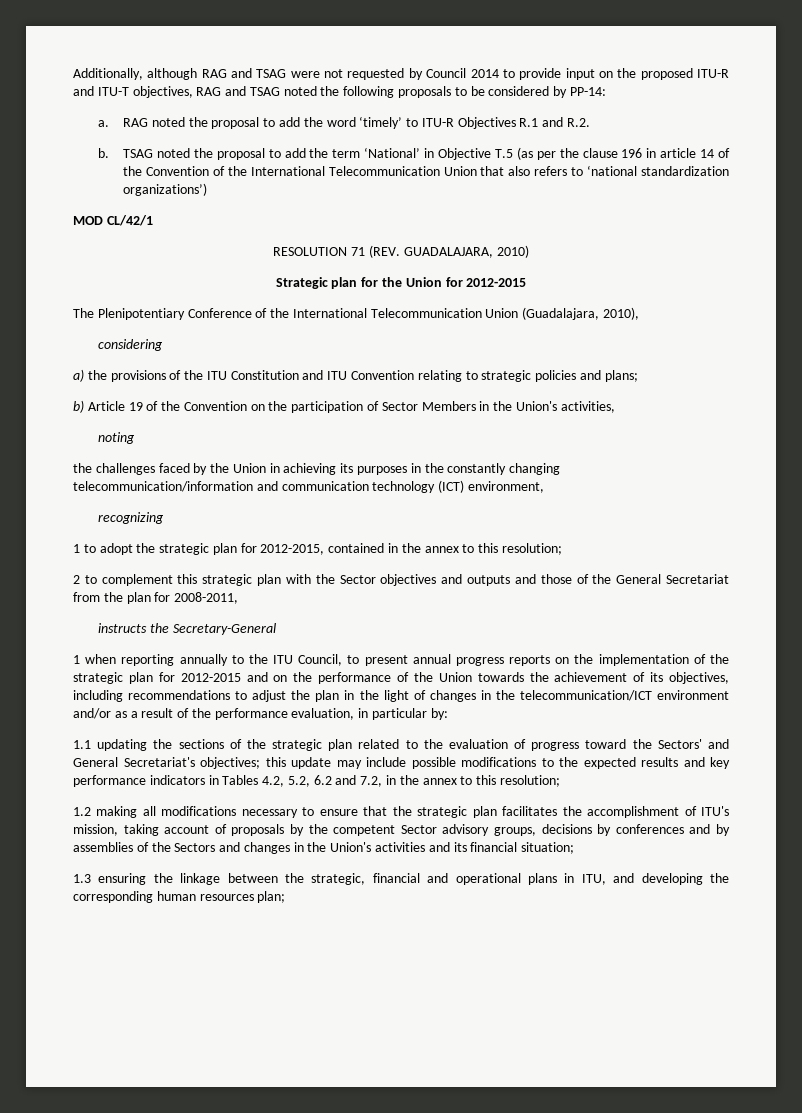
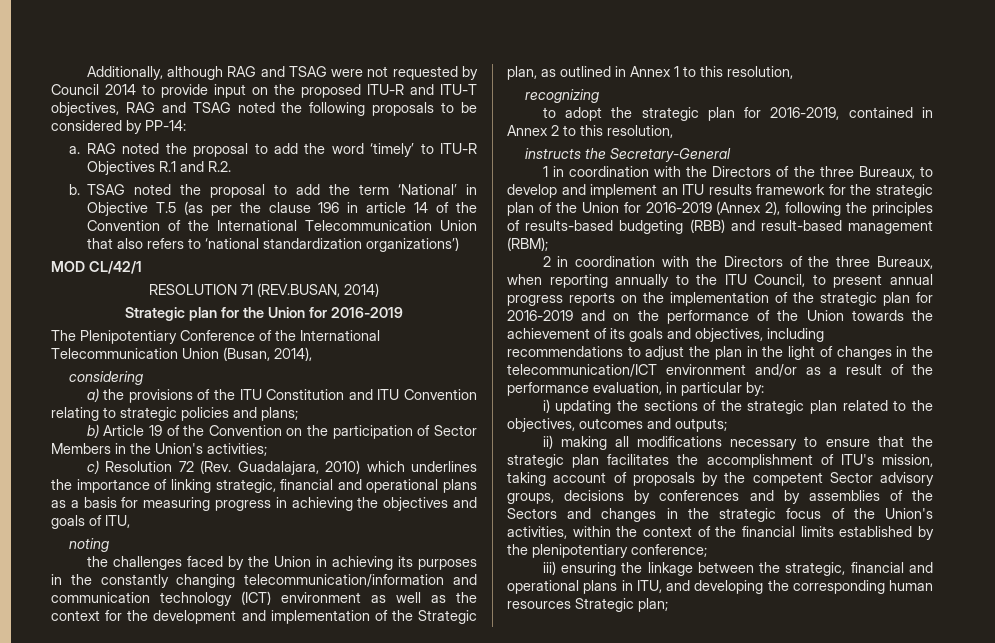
- RESOLUTION 71 (REV. GUADALAJARA, 2010)
+ RESOLUTION 71 (REV.BUSAN, 2014)
- Strategic plan for the Union for 2012-2015
+ Strategic plan for the Union for 2016-2019
- The Plenipotentiary Conference of the International Telecommunication Union (Guadalajara, 2010),
+ The Plenipotentiary Conference of the International Telecommunication Union (Busan, 2014),
- b) Article 19 of the Convention on the participation of Sector Members in the Union's activities,
+ b) Article 19 of the Convention on the participation of Sector Members in the Union's activities;
+ c) Resolution 72 (Rev. Guadalajara, 2010) which underlines the importance of linking strategic, financial and operational plans as a basis for measuring progress in achieving the objectives and goals of ITU,
- the challenges faced by the Union in achieving its purposes in the constantly changing telecommunication/information and communication technology (ICT) environment,
+ the challenges faced by the Union in achieving its purposes in the constantly changing telecommunication/information and communication technology (ICT) environment as well as the context for the development and implementation of the Strategic plan, as outlined in Annex 1 to this resolution,
- 1 to adopt the strategic plan for 2012-2015, contained in the annex to this resolution;
- 2 to complement this strategic plan with the Sector objectives and outputs and those of the General Secretariat from the plan for 2008-2011,
+ to adopt the strategic plan for 2016-2019, contained in Annex 2 to this resolution,
  instructs the Secretary-General
- 1 when reporting annually to the ITU Council, to present annual progress reports on the implementation of the strategic plan for 2012-2015 and on the performance of the Union towards the achievement of its objectives, including recommendations to adjust the plan in the light of changes in the telecommunication/ICT environment and/or as a result of the performance evaluation, in particular by:
+ 1 in coordination with the Directors of the three Bureaux, to develop and implement an ITU results framework for the strategic plan of the Union for 2016-2019 (Annex 2), following the principles of results-based budgeting (RBB) and result-based management (RBM);
+ 2 in coordination with the Directors of the three Bureaux, when reporting annually to the ITU Council, to present annual progress reports on the implementation of the strategic plan for 2016-2019 and on the performance of the Union towards the achievement of its goals and objectives, including recommendations to adjust the plan in the light of changes in the telecommunication/ICT environment and/or as a result of the performance evaluation, in particular by:
- 1.1 updating the sections of the strategic plan related to the evaluation of progress toward the Sectors' and General Secretariat's objectives; this update may include possible modifications to the expected results and key performance indicators in Tables 4.2, 5.2, 6.2 and 7.2, in the annex to this resolution;
- 1.2 making all modifications necessary to ensure that the strategic plan facilitates the accomplishment of ITU's mission, taking account of proposals by the competent Sector advisory groups, decisions by conferences and by assemblies of the Sectors and changes in the Union's activities and its financial situation;
- 1.3 ensuring the linkage between the strategic, financial and operational plans in ITU, and developing the corresponding human resources plan;
+ i) updating the sections of the strategic plan related to the objectives, outcomes and outputs;
+ ii) making all modifications necessary to ensure that the strategic plan facilitates the accomplishment of ITU's mission, taking account of proposals by the competent Sector advisory groups, decisions by conferences and by assemblies of the Sectors and changes in the strategic focus of the Union's activities, within the context of the financial limits established by the plenipotentiary conference;
+ iii) ensuring the linkage between the strategic, financial and operational plans in ITU, and developing the corresponding human resources Strategic plan;

